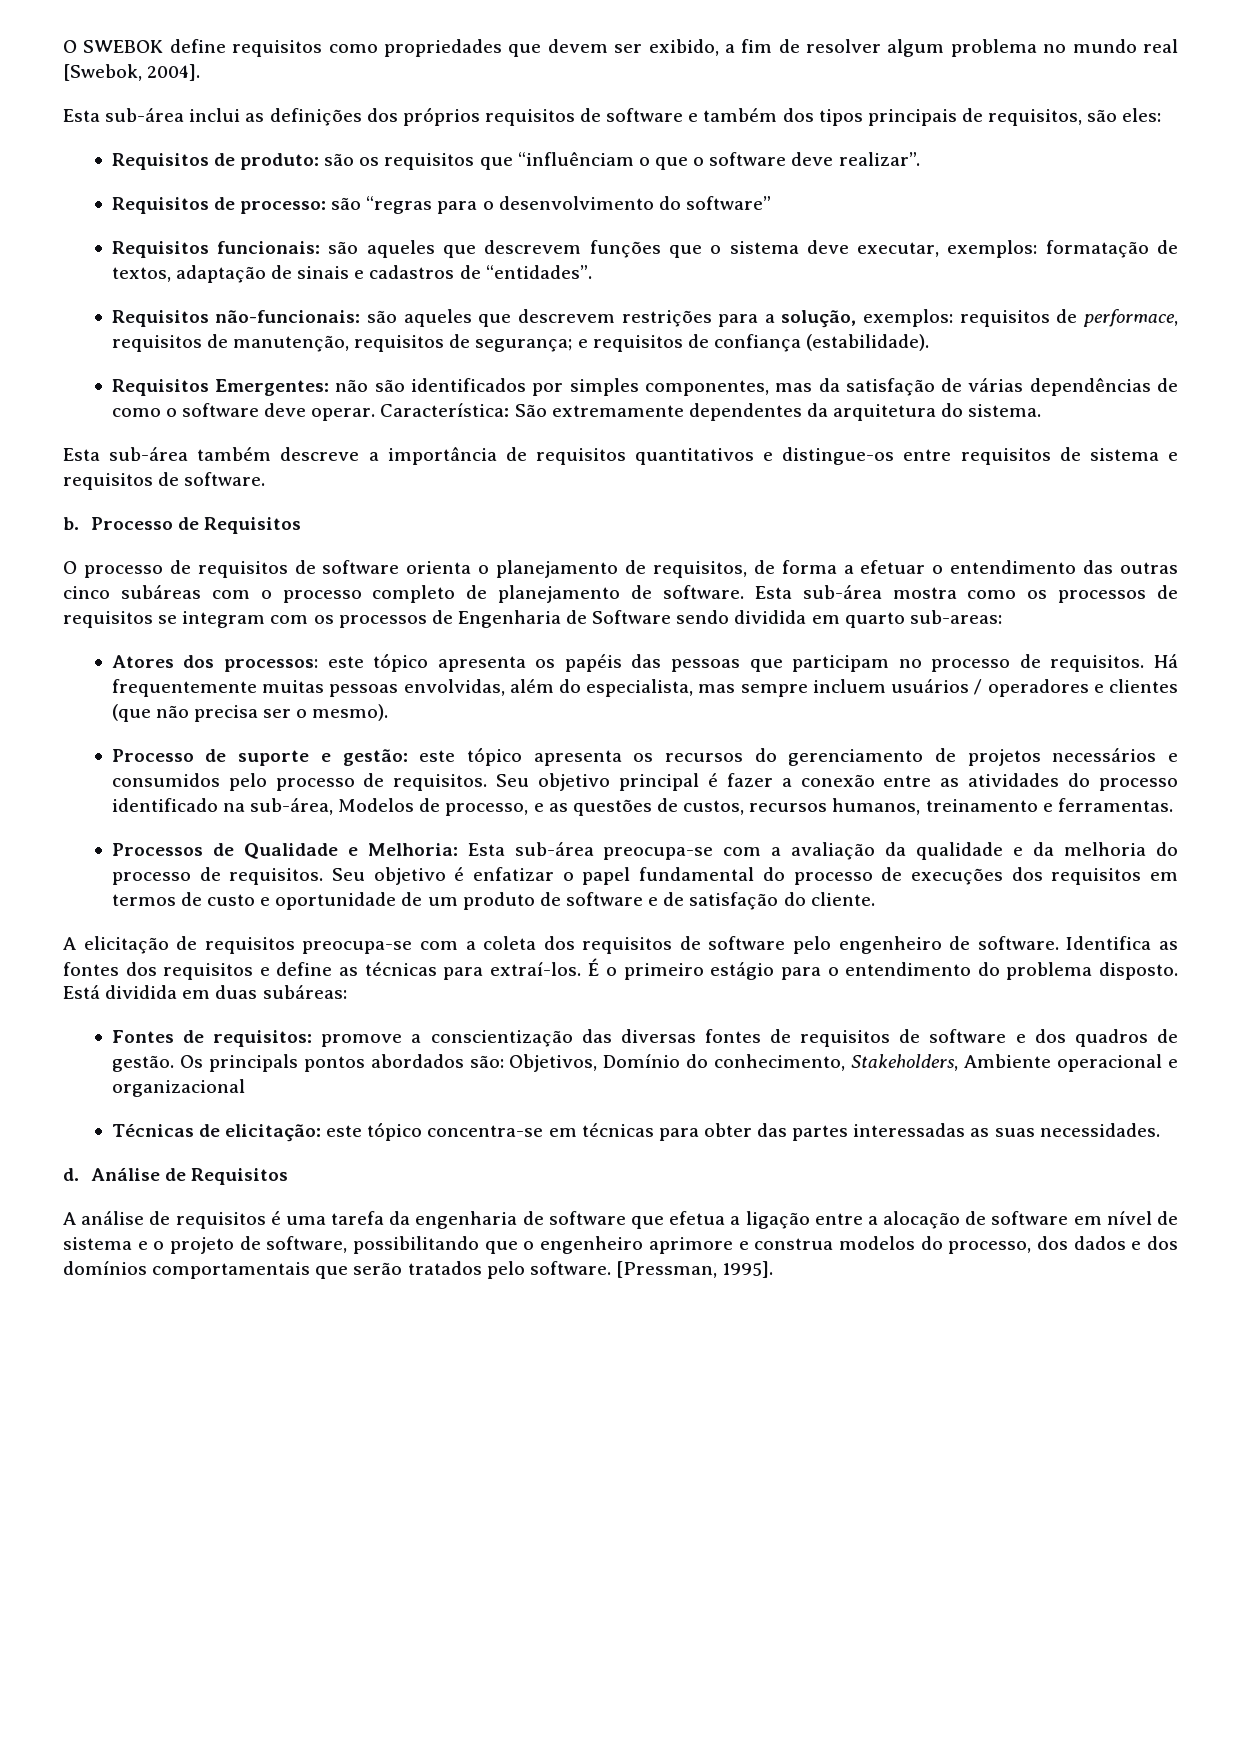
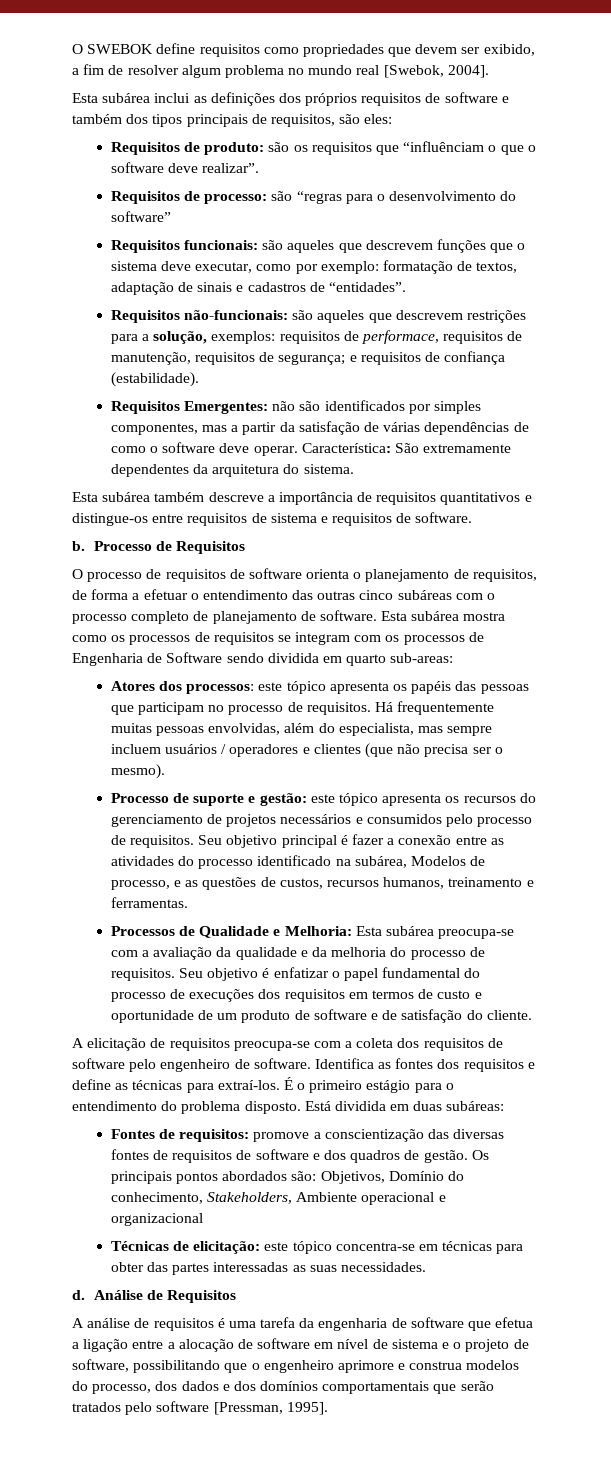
- Esta sub-área inclui as definições dos próprios requisitos de software e também dos tipos principais de requisitos, são eles:
+ Esta subárea inclui as definições dos próprios requisitos de software e também dos tipos principais de requisitos, são eles:
- Requisitos funcionais: são aqueles que descrevem funções que o sistema deve executar, exemplos: formatação de textos, adaptação de sinais e cadastros de “entidades”.
+ Requisitos funcionais: são aqueles que descrevem funções que o sistema deve executar, como por exemplo: formatação de textos, adaptação de sinais e cadastros de “entidades”.
- Requisitos Emergentes: não são identificados por simples componentes, mas da satisfação de várias dependências de como o software deve operar.
+ Requisitos Emergentes: não são identificados por simples componentes, mas a partir da satisfação de várias dependências de como o software deve operar.
- Esta sub-área também descreve a importância de requisitos quantitativos e distingue-os entre requisitos de sistema e requisitos de software.
+ Esta subárea também descreve a importância de requisitos quantitativos e distingue-os entre requisitos de sistema e requisitos de software.
- Esta sub-área mostra como os processos de requisitos se integram com os processos de Engenharia de Software sendo dividida em quarto sub-areas:
+ Esta subárea mostra como os processos de requisitos se integram com os processos de Engenharia de Software sendo dividida em quarto sub-areas:
- Seu objetivo principal é fazer a conexão entre as atividades do processo identificado na sub-área, Modelos de processo, e as questões de custos, recursos humanos, treinamento e ferramentas.
+ Seu objetivo principal é fazer a conexão entre as atividades do processo identificado na subárea, Modelos de processo, e as questões de custos, recursos humanos, treinamento e ferramentas.
- Processos de Qualidade e Melhoria: Esta sub-área preocupa-se com a avaliação da qualidade e da melhoria do processo de requisitos.
+ Processos de Qualidade e Melhoria: Esta subárea preocupa-se com a avaliação da qualidade e da melhoria do processo de requisitos.
- Os principals pontos abordados são: Objetivos, Domínio do conhecimento, Stakeholders, Ambiente operacional e organizacional
+ Os principais pontos abordados são: Objetivos, Domínio do conhecimento, Stakeholders, Ambiente operacional e organizacional
- A análise de requisitos é uma tarefa da engenharia de software que efetua a ligação entre a alocação de software em nível de sistema e o projeto de software, possibilitando que o engenheiro aprimore e construa modelos do processo, dos dados e dos domínios comportamentais que serão tratados pelo software. [Pressman, 1995].
+ A análise de requisitos é uma tarefa da engenharia de software que efetua a ligação entre a alocação de software em nível de sistema e o projeto de software, possibilitando que o engenheiro aprimore e construa modelos do processo, dos dados e dos domínios comportamentais que serão tratados pelo software [Pressman, 1995].

